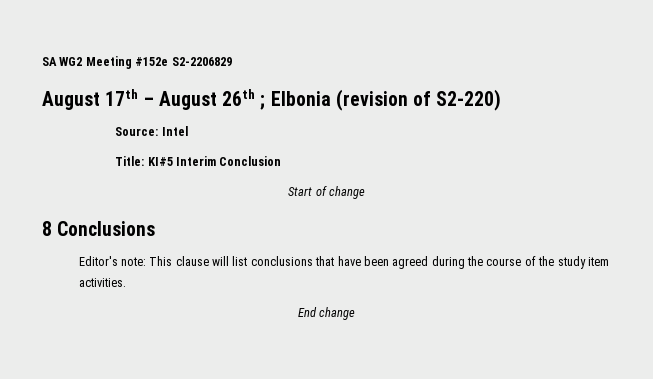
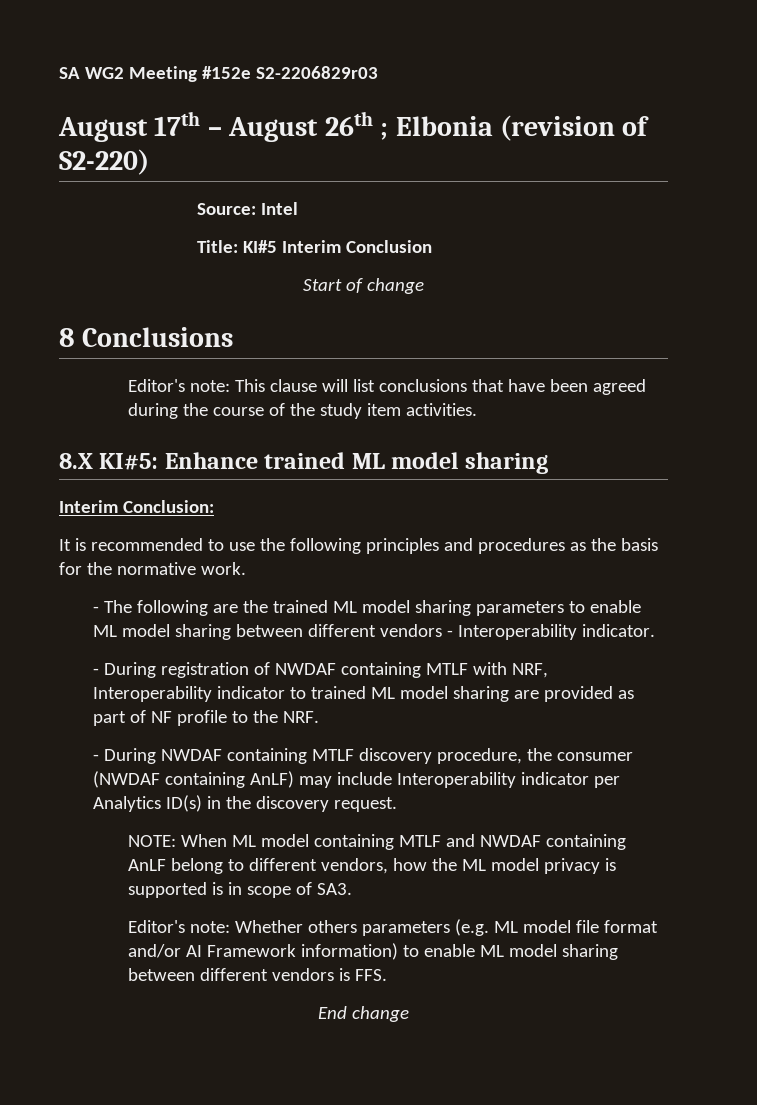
- SA WG2 Meeting #152e S2-2206829
+ SA WG2 Meeting #152e S2-2206829r03
+ 8.X KI#5: Enhance trained ML model sharing
+ Interim Conclusion:
+ It is recommended to use the following principles and procedures as the basis for the normative work.
+ - The following are the trained ML model sharing parameters to enable ML model sharing between different vendors - Interoperability indicator.
+ - During registration of NWDAF containing MTLF with NRF, Interoperability indicator to trained ML model sharing are provided as part of NF profile to the NRF.
+ - During NWDAF containing MTLF discovery procedure, the consumer (NWDAF containing AnLF) may include Interoperability indicator per Analytics ID(s) in the discovery request.
+ NOTE: When ML model containing MTLF and NWDAF containing AnLF belong to different vendors, how the ML model privacy is supported is in scope of SA3.
+ Editor's note: Whether others parameters (e.g. ML model file format and/or AI Framework information) to enable ML model sharing between different vendors is FFS.

